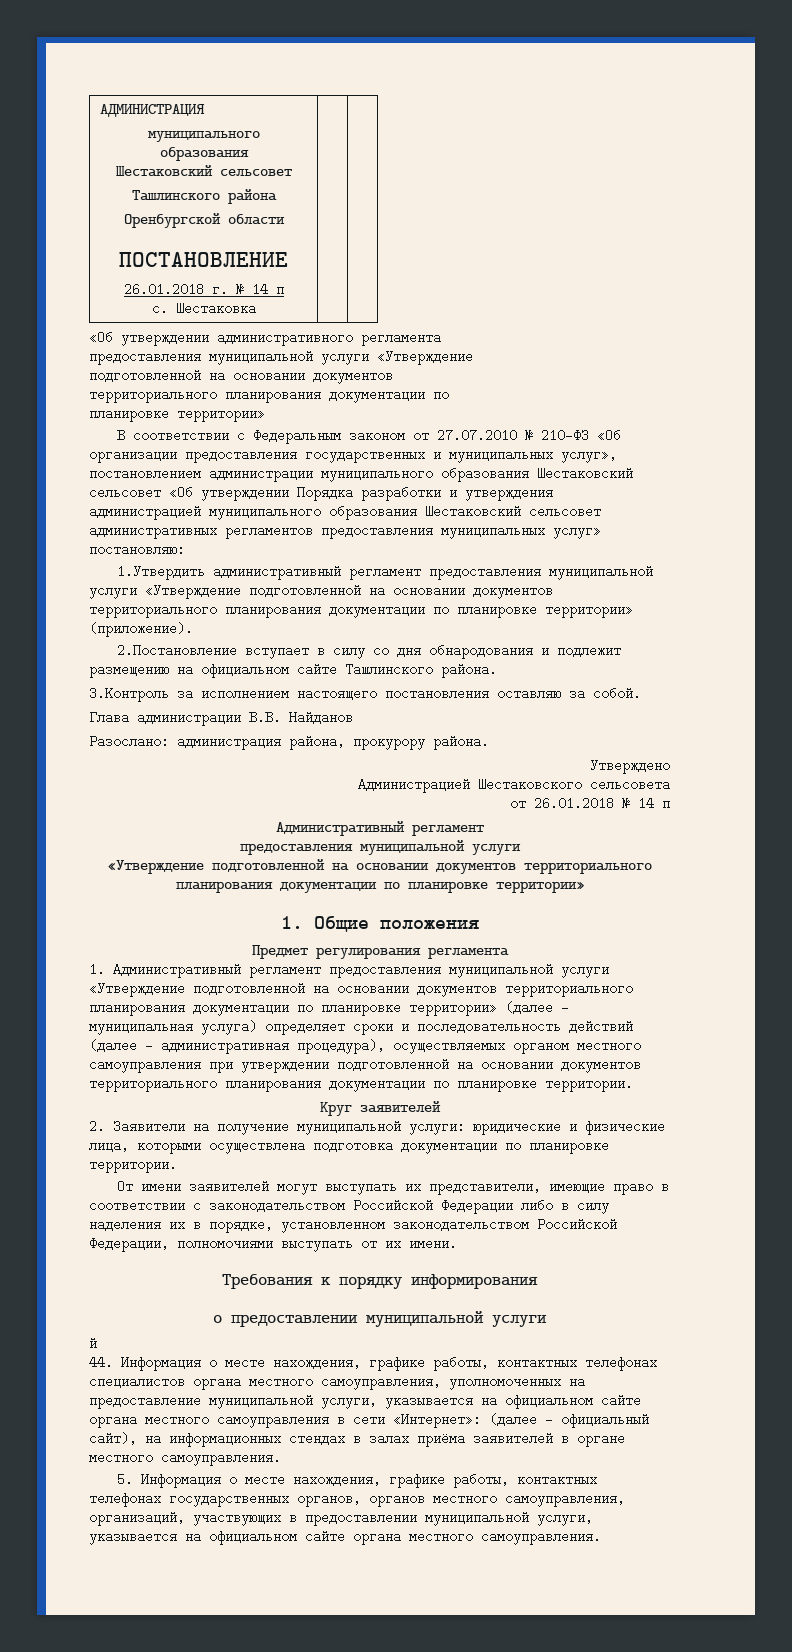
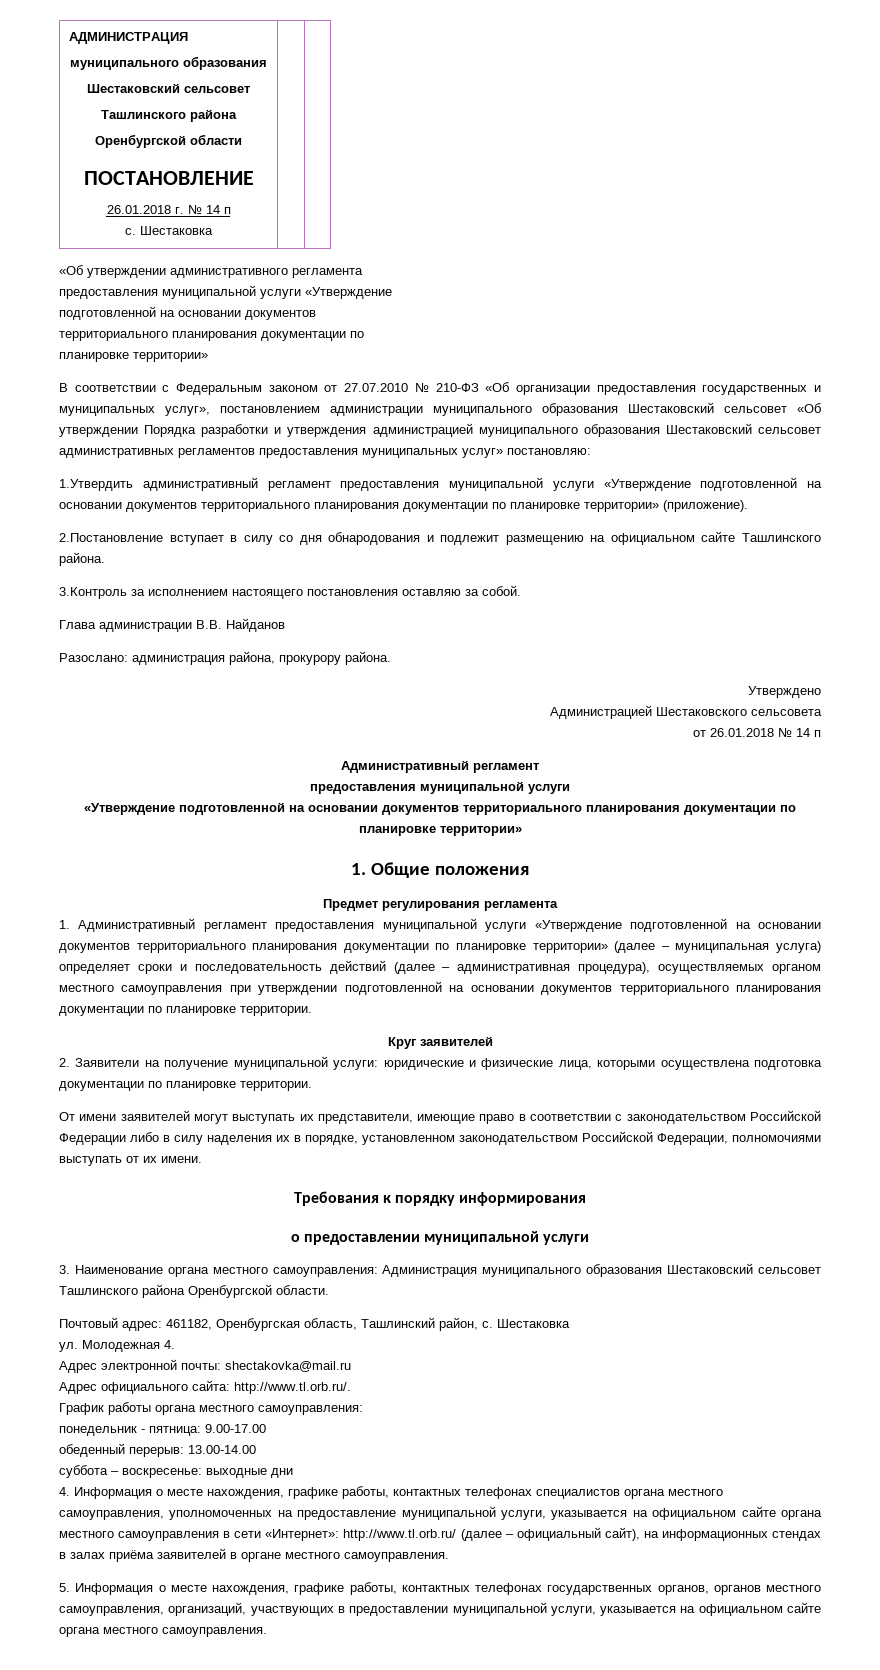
- й
- 44. Информация о месте нахождения, графике работы, контактных телефонах специалистов органа местного самоуправления, уполномоченных на предоставление муниципальной услуги, указывается на официальном сайте органа местного самоуправления в сети «Интернет»: (далее – официальный сайт), на информационных стендах в залах приёма заявителей в органе местного самоуправления.
+ 3. Наименование органа местного самоуправления: Администрация муниципального образования Шестаковский сельсовет Ташлинского района Оренбургской области.
+ Почтовый адрес: 461182, Оренбургская область, Ташлинский район, с. Шестаковка
+ ул. Молодежная 4.
+ Адрес электронной почты: shectakovka@mail.ru
+ Адрес официального сайта: http://www.tl.orb.ru/.
+ График работы органа местного самоуправления:
+ понедельник - пятница: 9.00-17.00
+ обеденный перерыв: 13.00-14.00
+ суббота – воскресенье: выходные дни
+ 4. Информация о месте нахождения, графике работы, контактных телефонах специалистов органа местного самоуправления, уполномоченных на предоставление муниципальной услуги, указывается на официальном сайте органа местного самоуправления в сети «Интернет»: http://www.tl.orb.ru/ (далее – официальный сайт), на информационных стендах в залах приёма заявителей в органе местного самоуправления.

